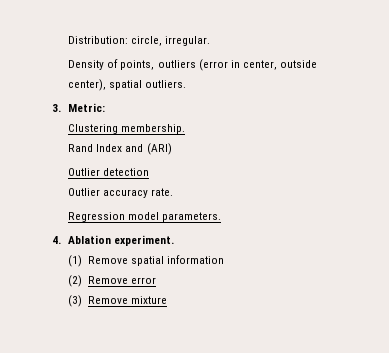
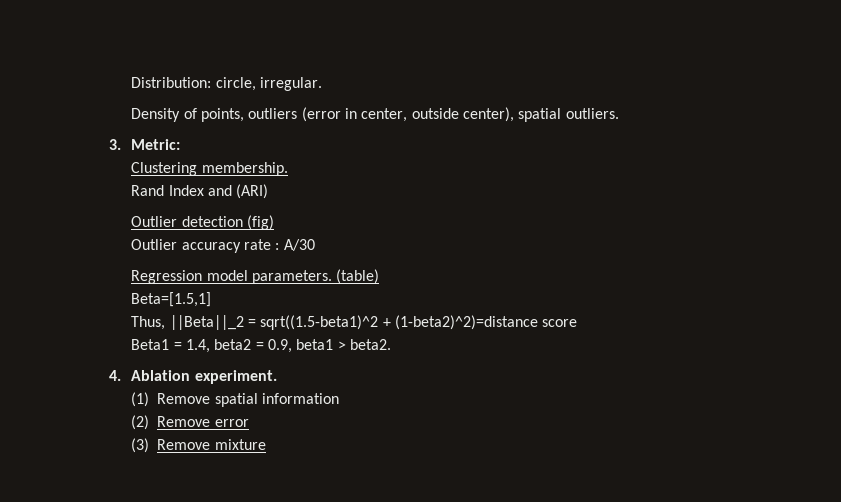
- Outlier detection
+ Outlier detection (fig)
- Outlier accuracy rate.
+ Outlier accuracy rate : A/30
+ (table)
+ Beta=[1.5,1]
+ Thus, ||Beta||_2 = sqrt((1.5-beta1)^2 + (1-beta2)^2)=distance score
+ Beta1 = 1.4, beta2 = 0.9, beta1 > beta2.

